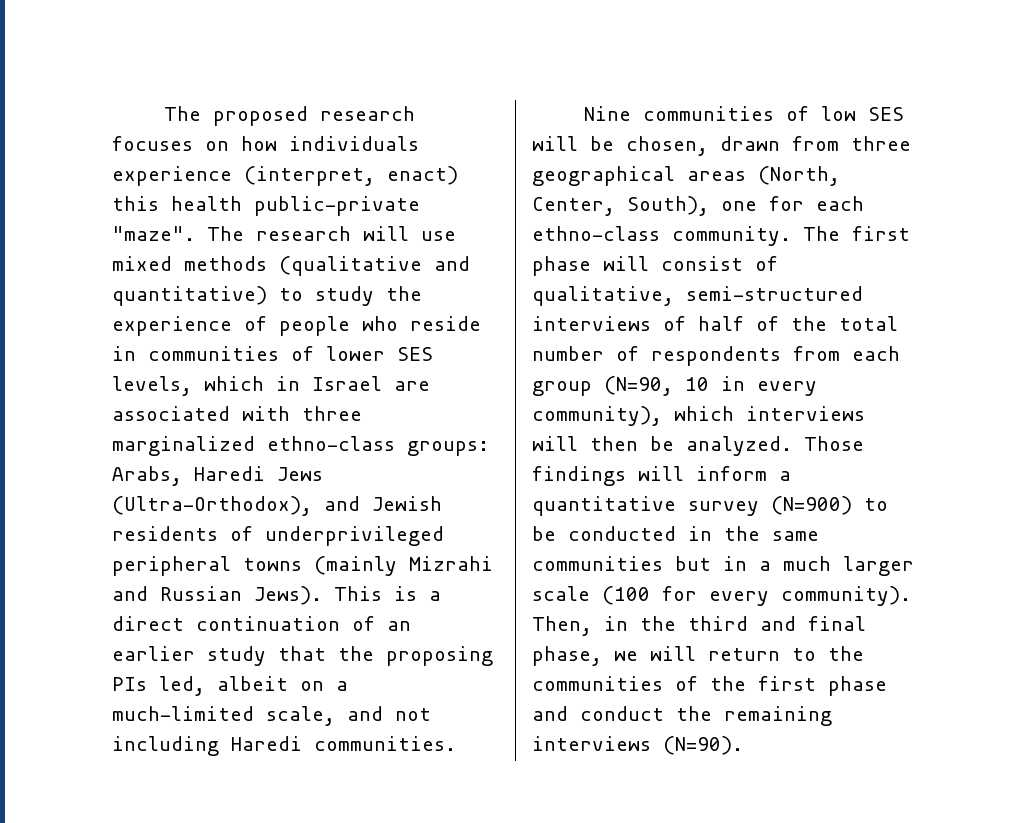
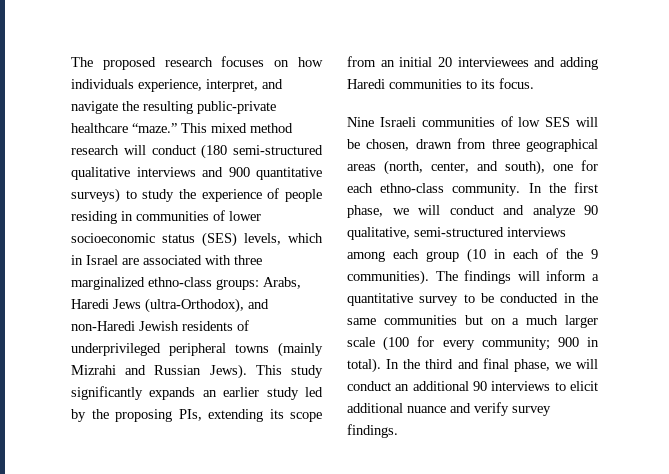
- The proposed research focuses on how individuals experience (interpret, enact) this health public-private "maze". The research will use mixed methods (qualitative and quantitative) to study the experience of people who reside in communities of lower SES levels, which in Israel are associated with three marginalized ethno-class groups: Arabs, Haredi Jews (Ultra-Orthodox), and Jewish residents of underprivileged peripheral towns (mainly Mizrahi and Russian Jews).
+ The proposed research focuses on how individuals experience, interpret, and navigate the resulting public-private healthcare “maze.” This mixed method research will conduct (180 semi-structured qualitative interviews and 900 quantitative surveys) to study the experience of people residing in communities of lower socioeconomic status (SES) levels, which in Israel are associated with three marginalized ethno-class groups: Arabs, Haredi Jews (ultra-Orthodox), and non-Haredi Jewish residents of underprivileged peripheral towns (mainly Mizrahi and Russian Jews).
- This is a direct continuation of an earlier study that the proposing PIs led, albeit on a much-limited scale, and not including Haredi communities.
+ This study significantly expands an earlier study led by the proposing PIs, extending its scope from an initial 20 interviewees and adding Haredi communities to its focus.
- Nine communities of low SES will be chosen, drawn from three geographical areas (North, Center, South), one for each ethno-class community.
+ Nine Israeli communities of low SES will be chosen, drawn from three geographical areas (north, center, and south), one for each ethno-class community.
- The first phase will consist of qualitative, semi-structured interviews of half of the total number of respondents from each group (N=90, 10 in every community), which interviews will then be analyzed. Those findings will inform a quantitative survey (N=900) to be conducted in the same communities but in a much larger scale (100 for every community). Then, in the third and final phase, we will return to the communities of the first phase and conduct the remaining interviews (N=90).
+ In the first phase, we will conduct and analyze 90 qualitative, semi-structured interviews among each group (10 in each of the 9 communities). The findings will inform a quantitative survey to be conducted in the same communities but on a much larger scale (100 for every community; 900 in total). In the third and final phase, we will conduct an additional 90 interviews to elicit additional nuance and verify survey findings.

